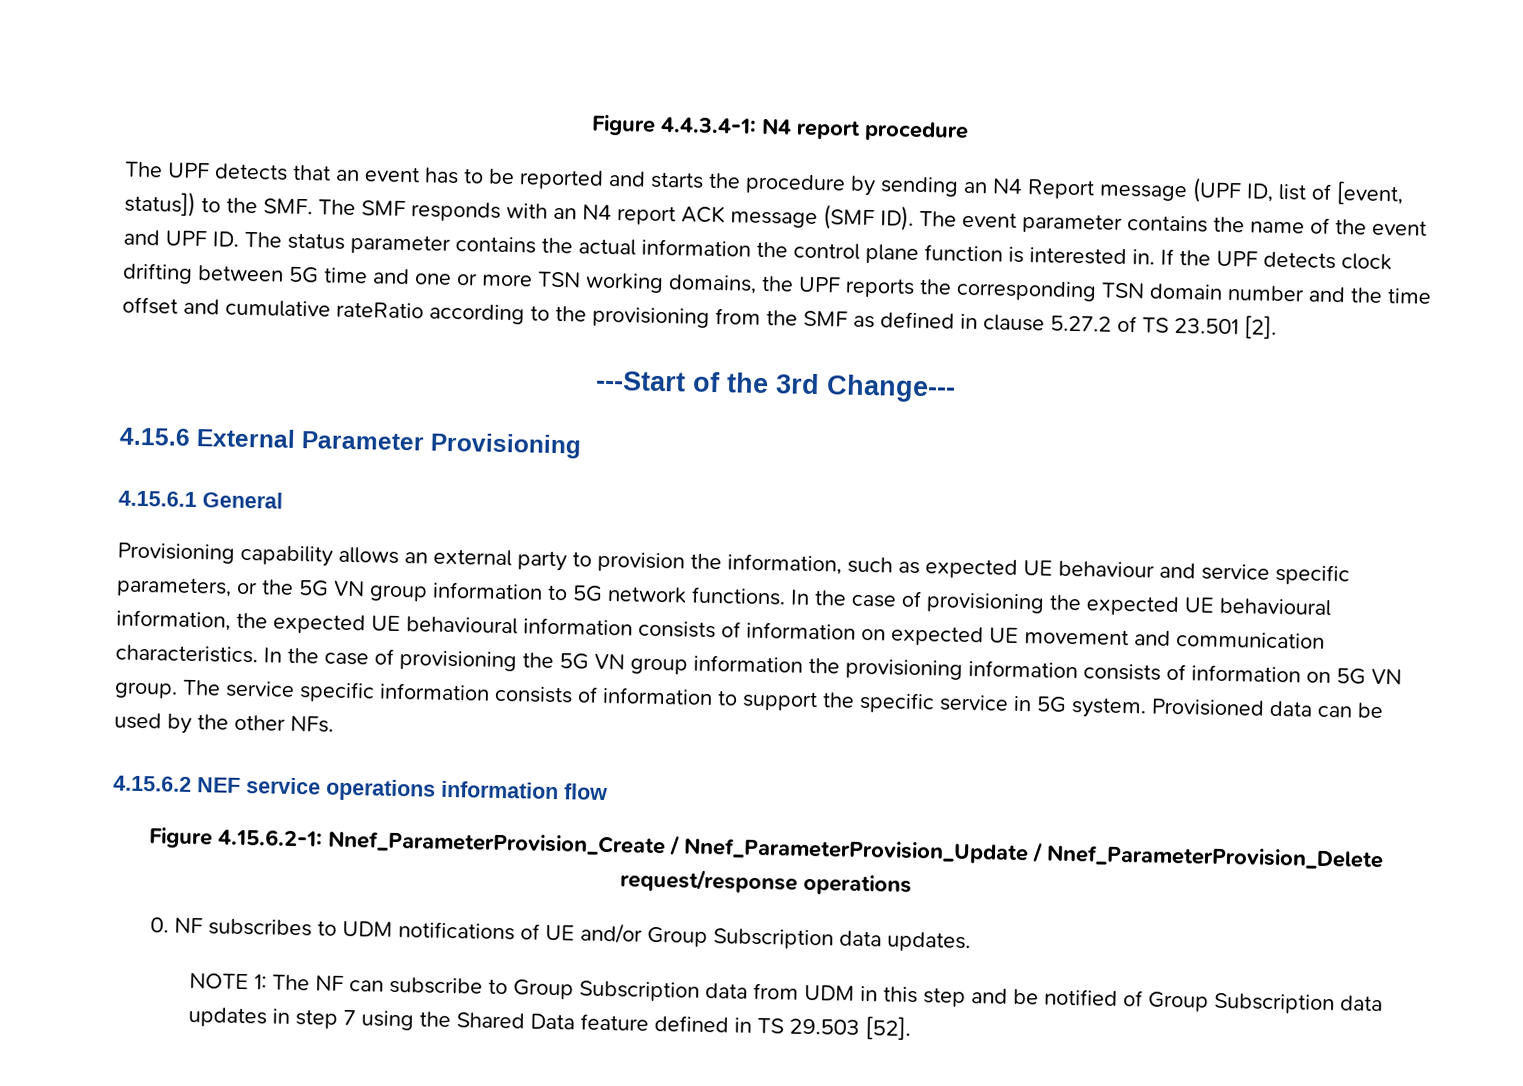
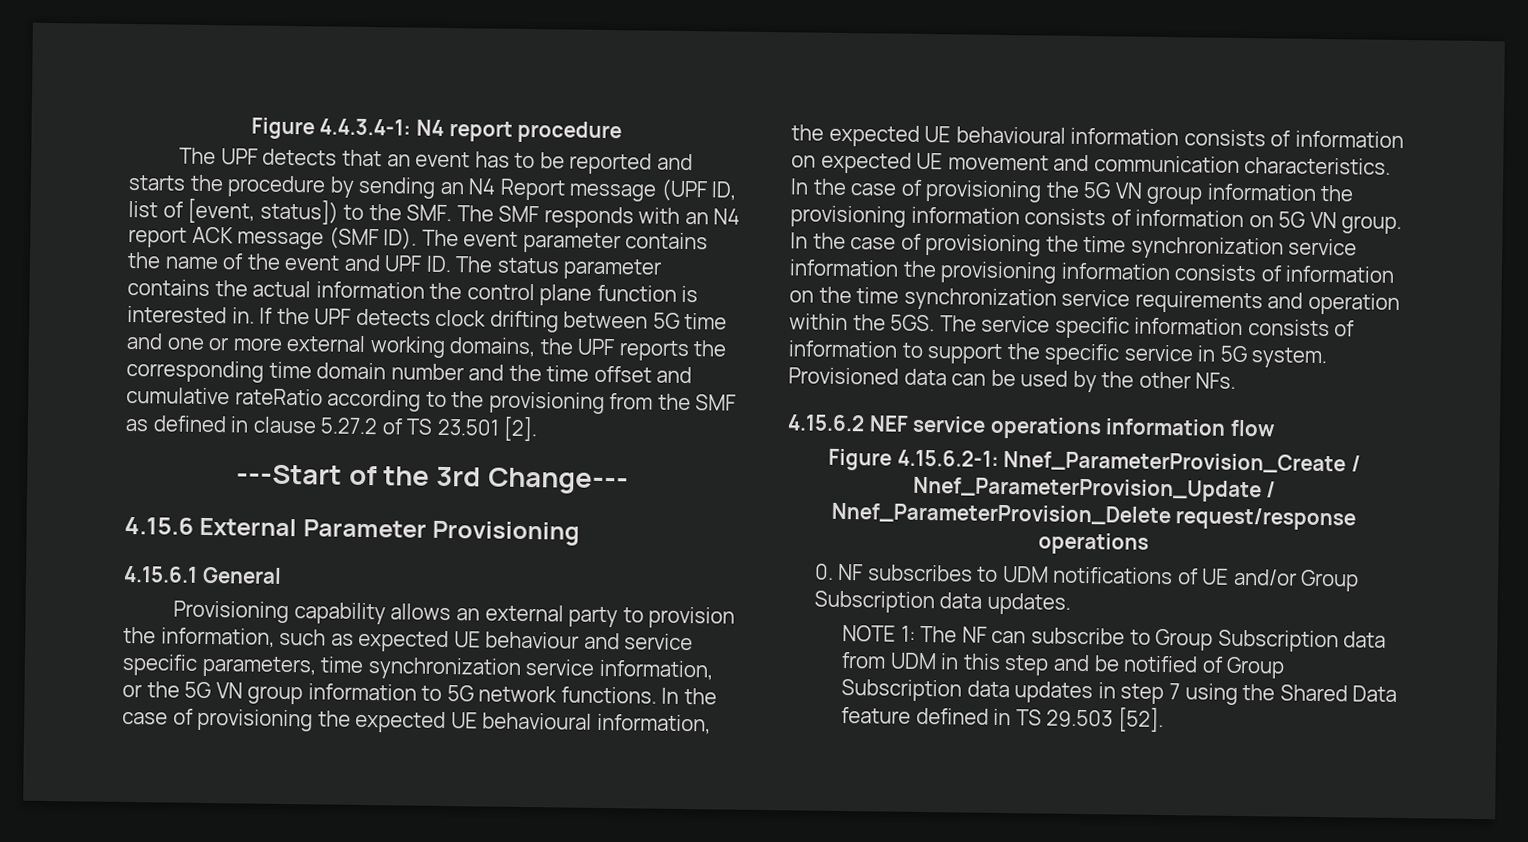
- If the UPF detects clock drifting between 5G time and one or more TSN working domains, the UPF reports the corresponding TSN domain number and the time offset and cumulative rateRatio according to the provisioning from the SMF as defined in clause 5.27.2 of TS 23.501 [2].
+ If the UPF detects clock drifting between 5G time and one or more external working domains, the UPF reports the corresponding time domain number and the time offset and cumulative rateRatio according to the provisioning from the SMF as defined in clause 5.27.2 of TS 23.501 [2].
- Provisioning capability allows an external party to provision the information, such as expected UE behaviour and service specific parameters, or the 5G VN group information to 5G network functions.
+ Provisioning capability allows an external party to provision the information, such as expected UE behaviour and service specific parameters, time synchronization service information, or the 5G VN group information to 5G network functions.
+ In the case of provisioning the time synchronization service information the provisioning information consists of information on the time synchronization service requirements and operation within the 5GS.

